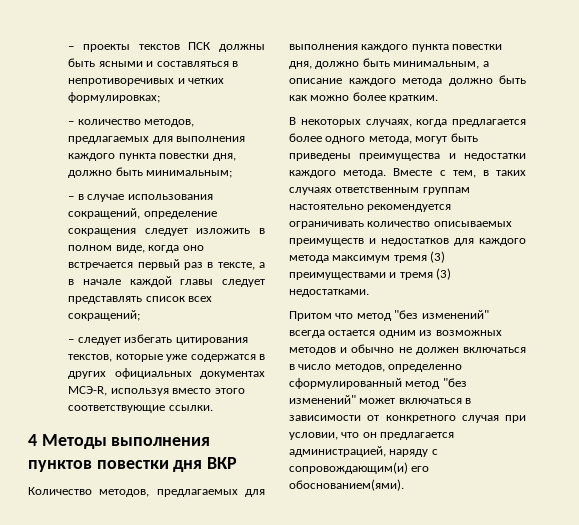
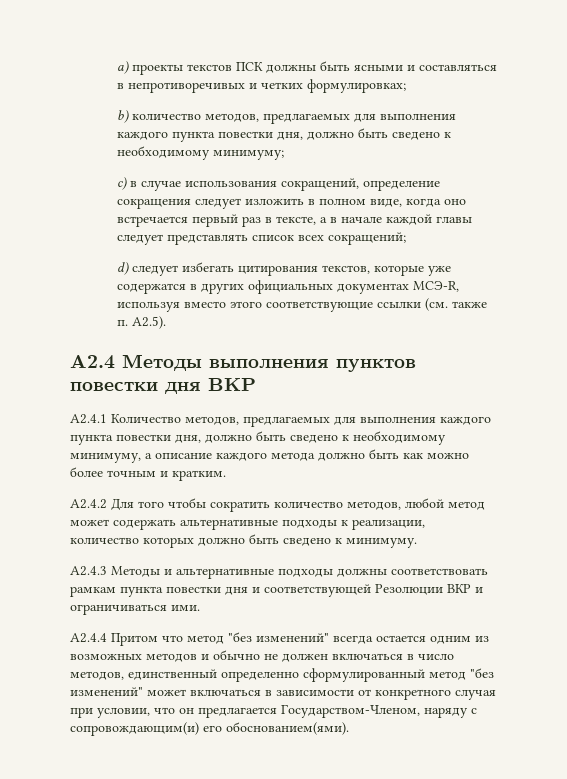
- – проекты текстов ПСК должны быть ясными и составляться в непротиворечивых и четких формулировках;
+ a) проекты текстов ПСК должны быть ясными и составляться в непротиворечивых и четких формулировках;
- – количество методов, предлагаемых для выполнения каждого пункта повестки дня, должно быть минимальным;
- – в случае использования сокращений, определение сокращения следует изложить в полном виде, когда оно встречается первый раз в тексте, а в начале каждой главы следует представлять список всех сокращений;
+ b) количество методов, предлагаемых для выполнения каждого пункта повестки дня, должно быть сведено к необходимому минимуму;
+ c) в случае использования сокращений, определение сокращения следует изложить в полном виде, когда оно встречается первый раз в тексте, а в начале каждой главы следует представлять список всех сокращений;
- – следует избегать цитирования текстов, которые уже содержатся в других официальных документах МСЭ-R, используя вместо этого соответствующие ссылки.
- 4 Методы выполнения пунктов повестки дня ВКР
+ d) следует избегать цитирования текстов, которые уже содержатся в других официальных документах МСЭ-R, используя вместо этого соответствующие ссылки (см. также п. A2.5).
+ A2.4 Методы выполнения пунктов повестки дня ВКР
- Количество методов, предлагаемых для выполнения каждого пункта повестки дня, должно быть минимальным, а описание каждого метода должно быть как можно более кратким.
+ A2.4.1 Количество методов, предлагаемых для выполнения каждого пункта повестки дня, должно быть сведено к необходимому минимуму, а описание каждого метода должно быть как можно более точным и кратким.
- В некоторых случаях, когда предлагается более одного метода, могут быть приведены преимущества и недостатки каждого метода. Вместе с тем, в таких случаях ответственным группам настоятельно рекомендуется ограничивать количество описываемых преимуществ и недостатков для каждого метода максимум тремя (3) преимуществами и тремя (3) недостатками.
- Притом что метод "без изменений" всегда остается одним из возможных методов и обычно не должен включаться в число методов, определенно сформулированный метод "без изменений" может включаться в зависимости от конкретного случая при условии, что он предлагается администрацией, наряду с сопровождающим(и) его обоснованием(ями).
+ A2.4.2 Для того чтобы сократить количество методов, любой метод может содержать альтернативные подходы к реализации, количество которых должно быть сведено к минимуму.
+ A2.4.3 Методы и альтернативные подходы должны соответствовать рамкам пункта повестки дня и соответствующей Резолюции ВКР и ограничиваться ими.
+ A2.4.4 Притом что метод "без изменений" всегда остается одним из возможных методов и обычно не должен включаться в число методов, единственный определенно сформулированный метод "без изменений" может включаться в зависимости от конкретного случая при условии, что он предлагается Государством-Членом, наряду с сопровождающим(и) его обоснованием(ями).

